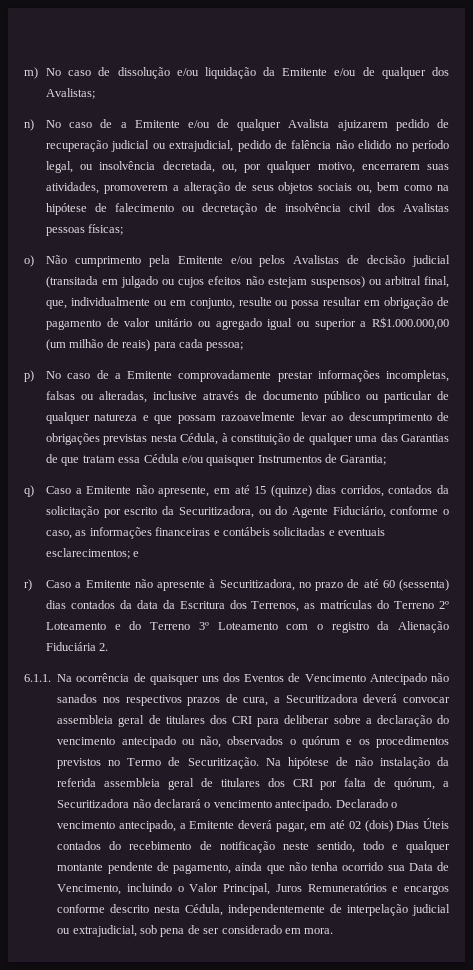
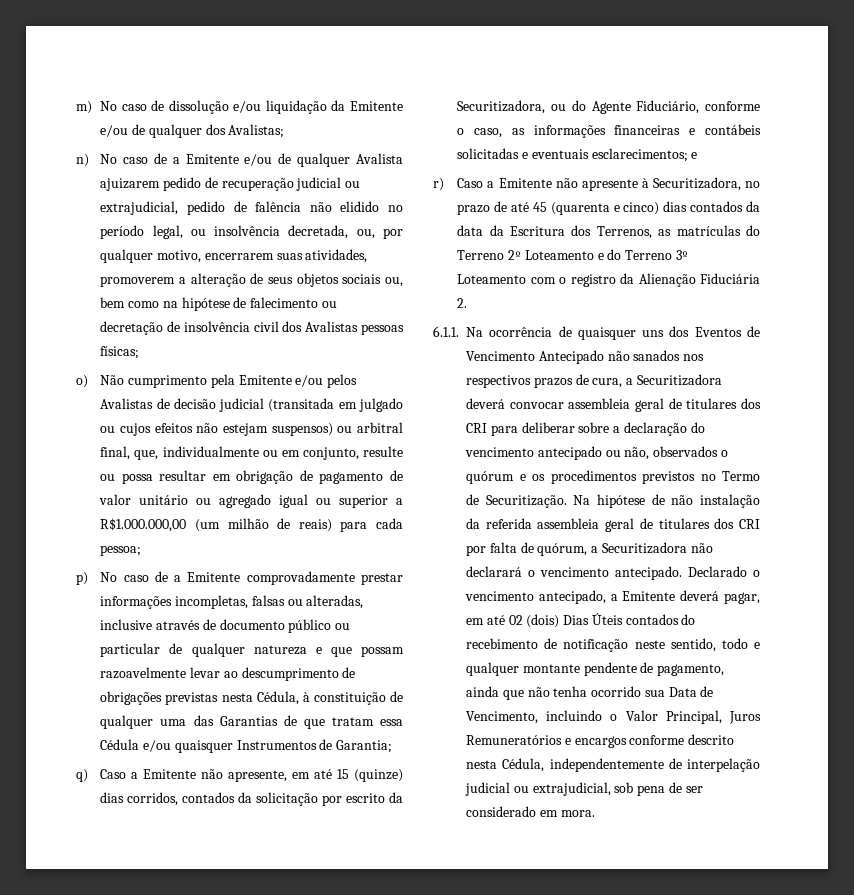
- r) Caso a Emitente não apresente à Securitizadora, no prazo de até 60 (sessenta) dias contados da data da Escritura dos Terrenos, as matrículas do Terreno 2º Loteamento e do Terreno 3º Loteamento com o registro da Alienação Fiduciária 2.
+ r) Caso a Emitente não apresente à Securitizadora, no prazo de até 45 (quarenta e cinco) dias contados da data da Escritura dos Terrenos, as matrículas do Terreno 2º Loteamento e do Terreno 3º Loteamento com o registro da Alienação Fiduciária 2.

